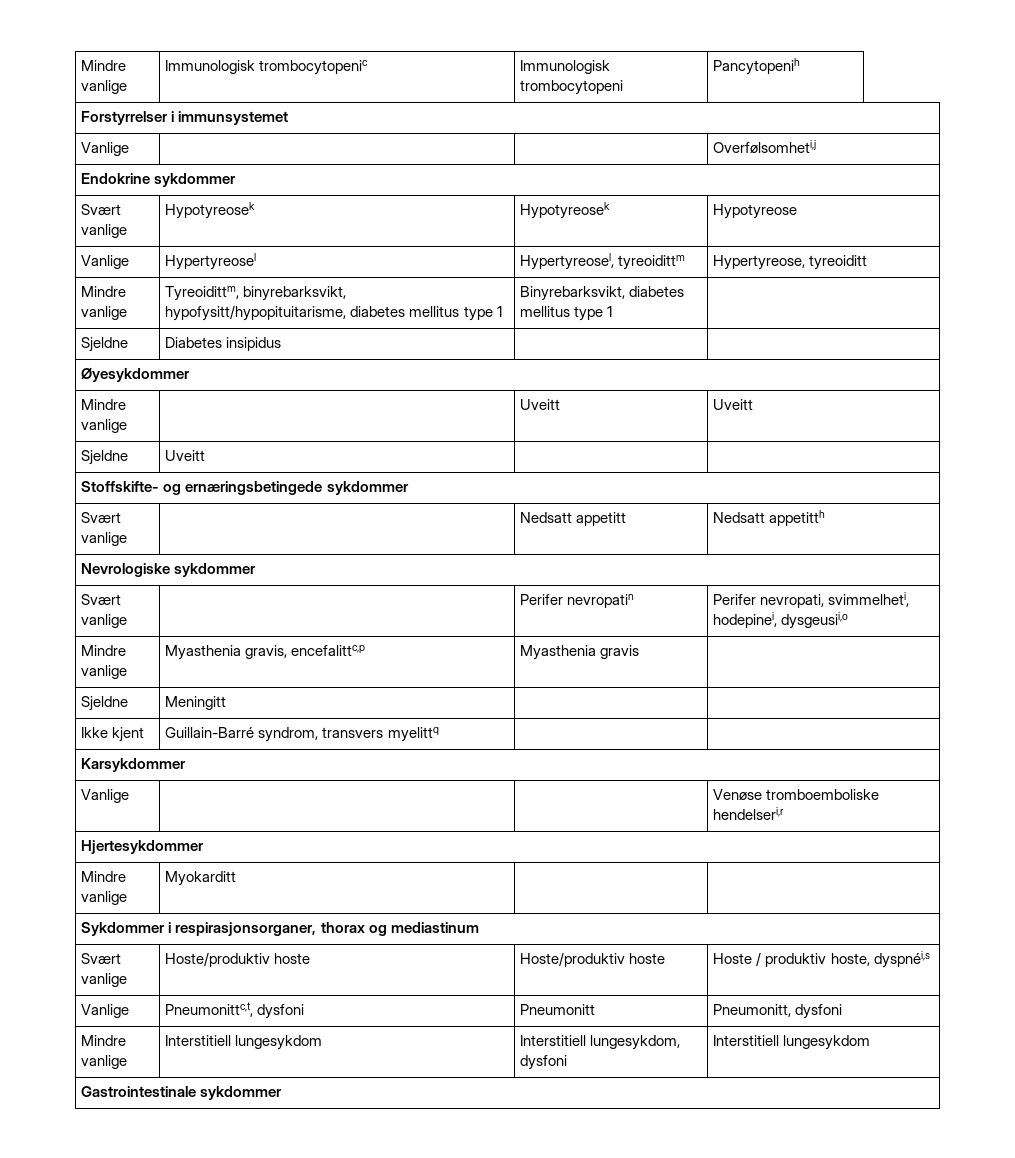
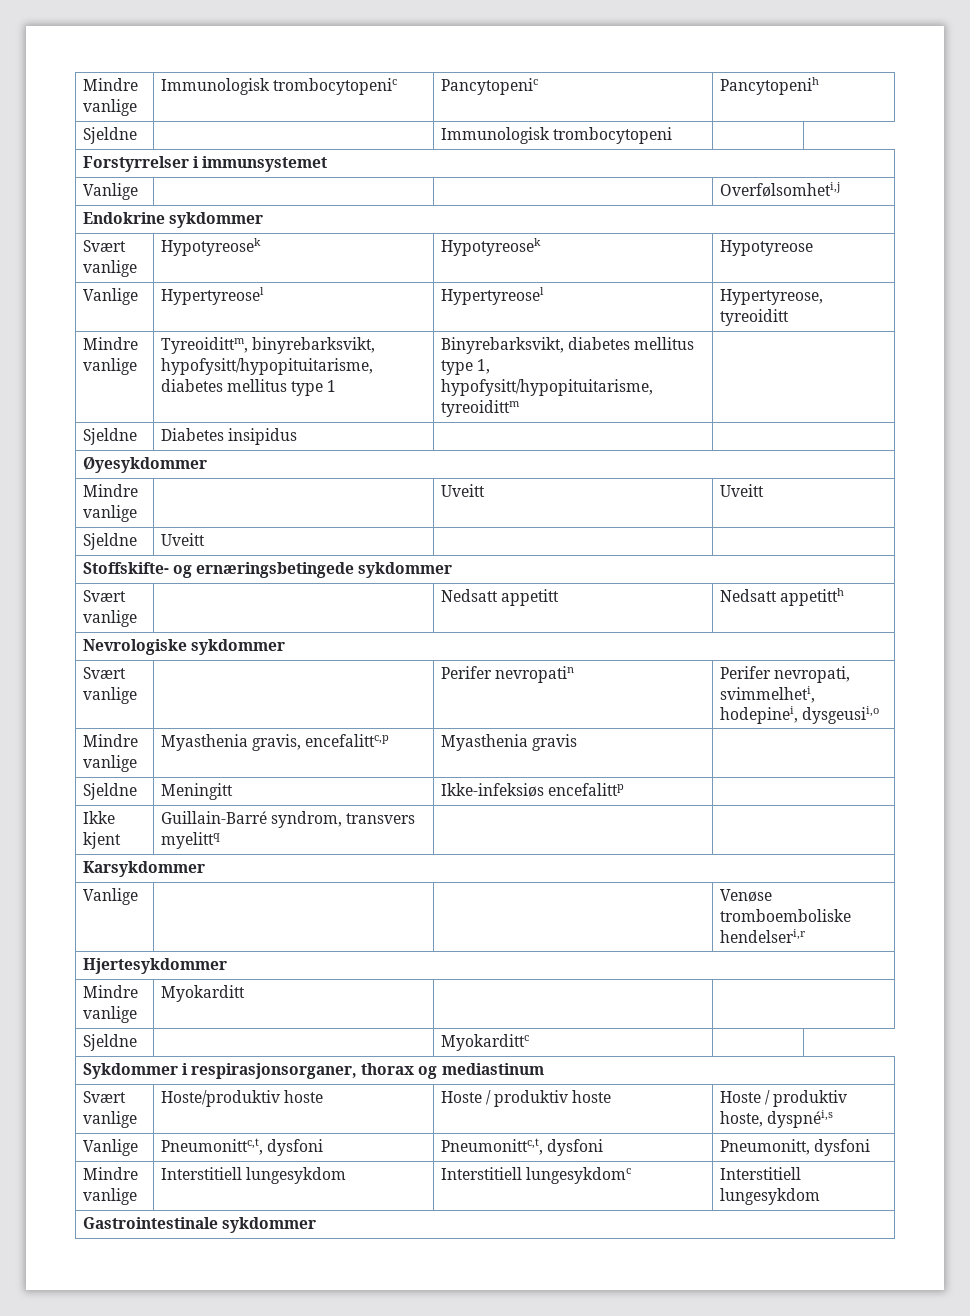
- Mindre vanlige | Immunologisk trombocytopenic | Immunologisk trombocytopeni | Pancytopenih
+ Mindre vanlige | Immunologisk trombocytopenic | Pancytopenic | Pancytopenih
+ Sjeldne | | Immunologisk trombocytopeni |
- Vanlige | Hypertyreosel | Hypertyreosel, tyreoidittm | Hypertyreose, tyreoiditt
+ Vanlige | Hypertyreosel | Hypertyreosel | Hypertyreose, tyreoiditt
- Mindre vanlige | Tyreoidittm, binyrebarksvikt, hypofysitt/hypopituitarisme, diabetes mellitus type 1 | Binyrebarksvikt, diabetes mellitus type 1 |
+ Mindre vanlige | Tyreoidittm, binyrebarksvikt, hypofysitt/hypopituitarisme, diabetes mellitus type 1 | Binyrebarksvikt, diabetes mellitus type 1, hypofysitt/hypopituitarisme, tyreoidittm |
- Sjeldne | Meningitt | |
+ Sjeldne | Meningitt | Ikke-infeksiøs encefalittp |
+ Sjeldne | | Myokardittc |
- Svært vanlige | Hoste/produktiv hoste | Hoste/produktiv hoste | Hoste / produktiv hoste, dyspnéi,s
+ Svært vanlige | Hoste/produktiv hoste | Hoste / produktiv hoste | Hoste / produktiv hoste, dyspnéi,s
- Vanlige | Pneumonittc,t, dysfoni | Pneumonitt | Pneumonitt, dysfoni
+ Vanlige | Pneumonittc,t, dysfoni | Pneumonittc,t, dysfoni | Pneumonitt, dysfoni
- Mindre vanlige | Interstitiell lungesykdom | Interstitiell lungesykdom, dysfoni | Interstitiell lungesykdom
+ Mindre vanlige | Interstitiell lungesykdom | Interstitiell lungesykdomc | Interstitiell lungesykdom

